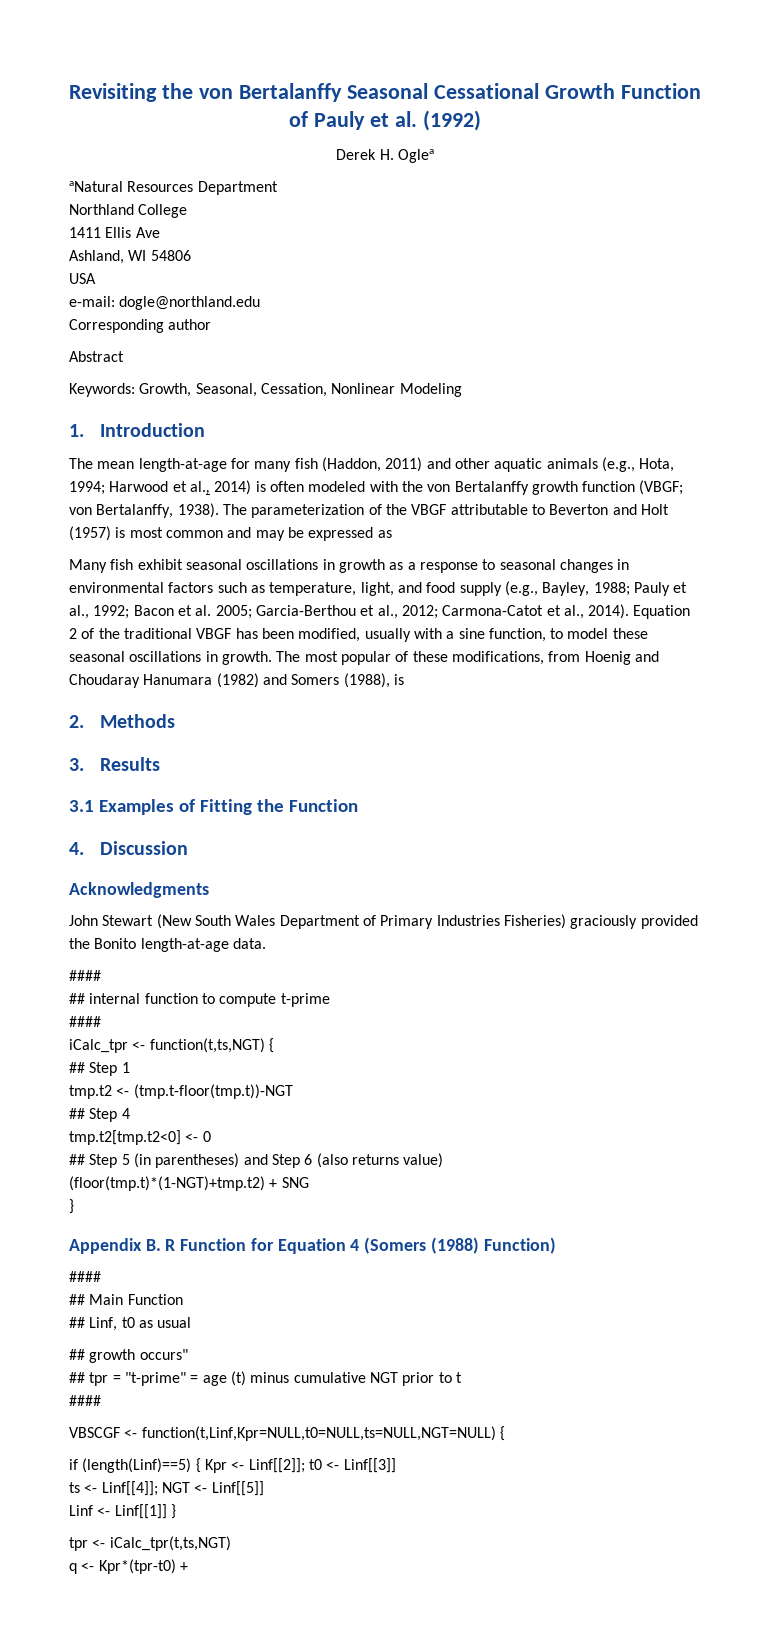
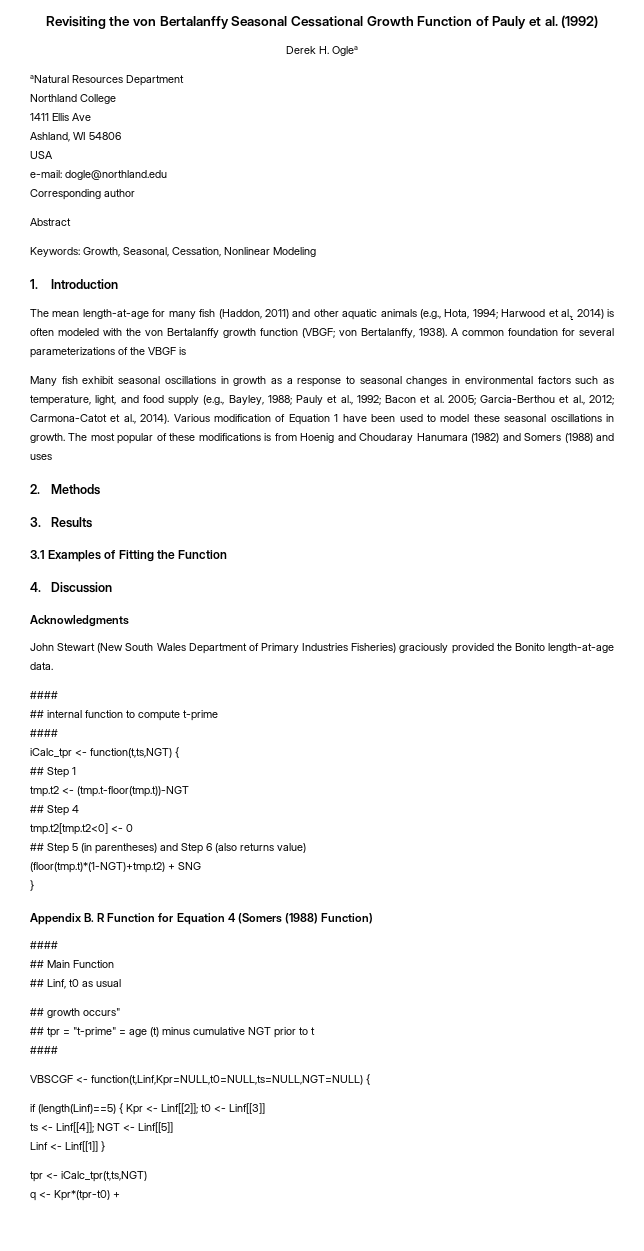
- The parameterization of the VBGF attributable to Beverton and Holt (1957) is most common and may be expressed as
+ A common foundation for several parameterizations of the VBGF is
- Equation 2 of the traditional VBGF has been modified, usually with a sine function, to model these seasonal oscillations in growth.
+ Various modification of Equation 1 have been used to model these seasonal oscillations in growth.
- The most popular of these modifications, from Hoenig and Choudaray Hanumara (1982) and Somers (1988), is
+ The most popular of these modifications is from Hoenig and Choudaray Hanumara (1982) and Somers (1988) and uses

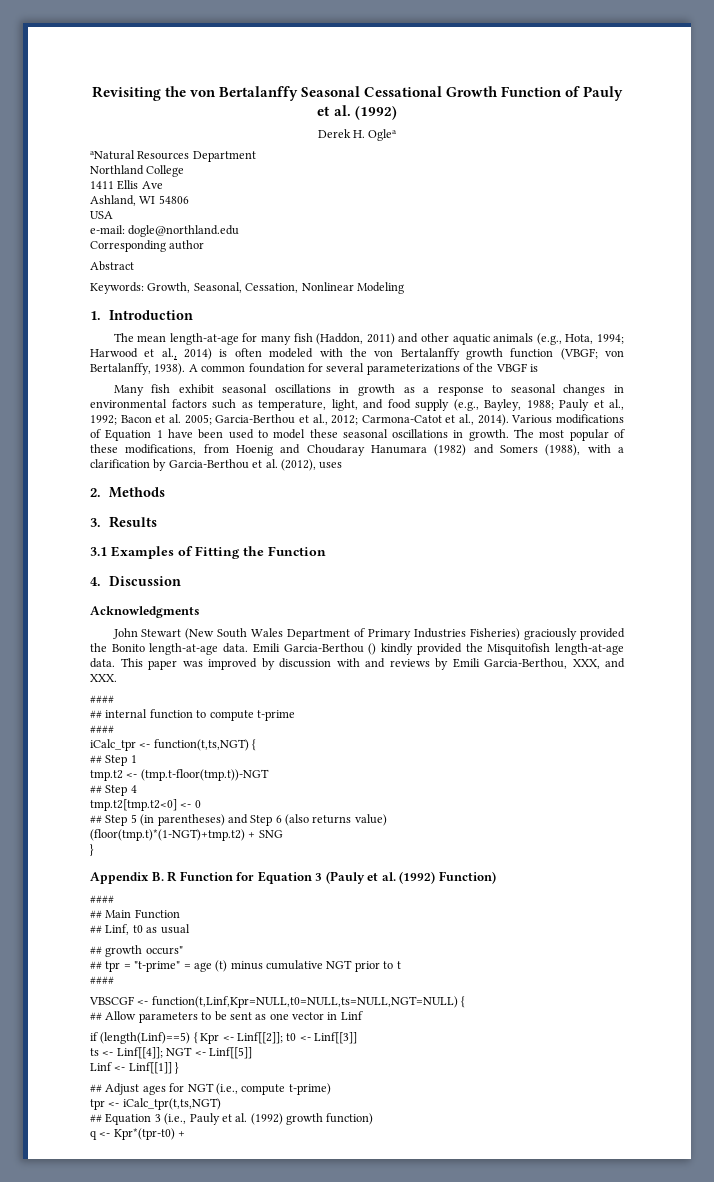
- Various modification of Equation 1 have been used to model these seasonal oscillations in growth.
+ Various modifications of Equation 1 have been used to model these seasonal oscillations in growth.
- The most popular of these modifications is from Hoenig and Choudaray Hanumara (1982) and Somers (1988) and uses
+ The most popular of these modifications, from Hoenig and Choudaray Hanumara (1982) and Somers (1988), with a clarification by Garcia-Berthou et al. (2012), uses
+ Emili Garcia-Berthou () kindly provided the Misquitofish length-at-age data. This paper was improved by discussion with and reviews by Emili Garcia-Berthou, XXX, and XXX.
- Appendix B. R Function for Equation 4 (Somers (1988) Function)
+ Appendix B. R Function for Equation 3 (Pauly et al. (1992) Function)
+ ## Allow parameters to be sent as one vector in Linf
+ ## Adjust ages for NGT (i.e., compute t-prime)
  tpr <- iCalc_tpr(t,ts,NGT)
+ ## Equation 3 (i.e., Pauly et al. (1992) growth function)

